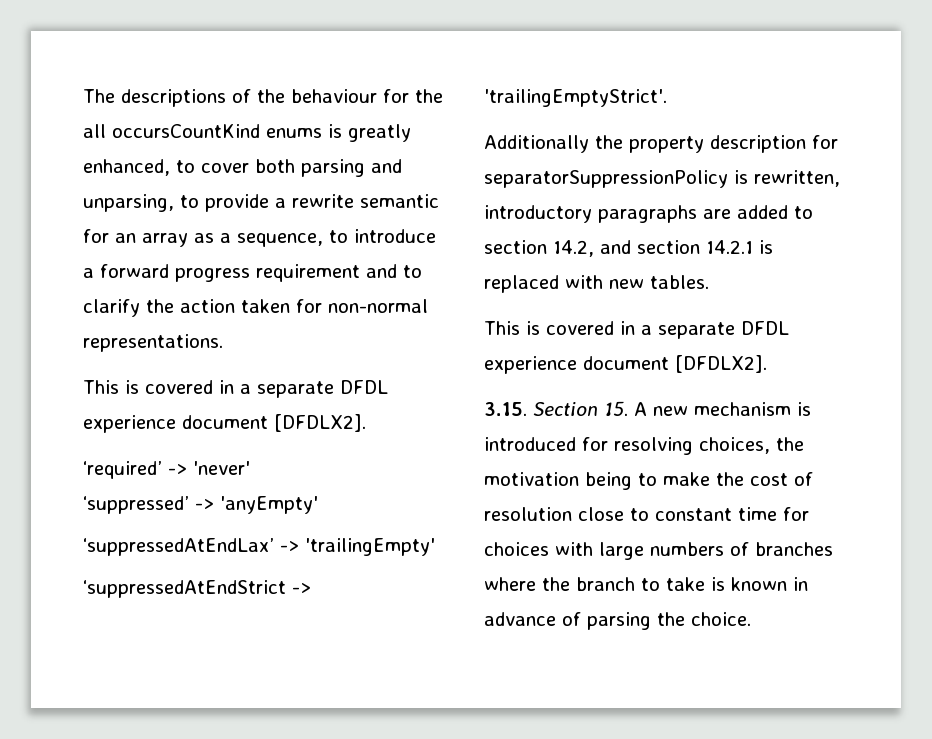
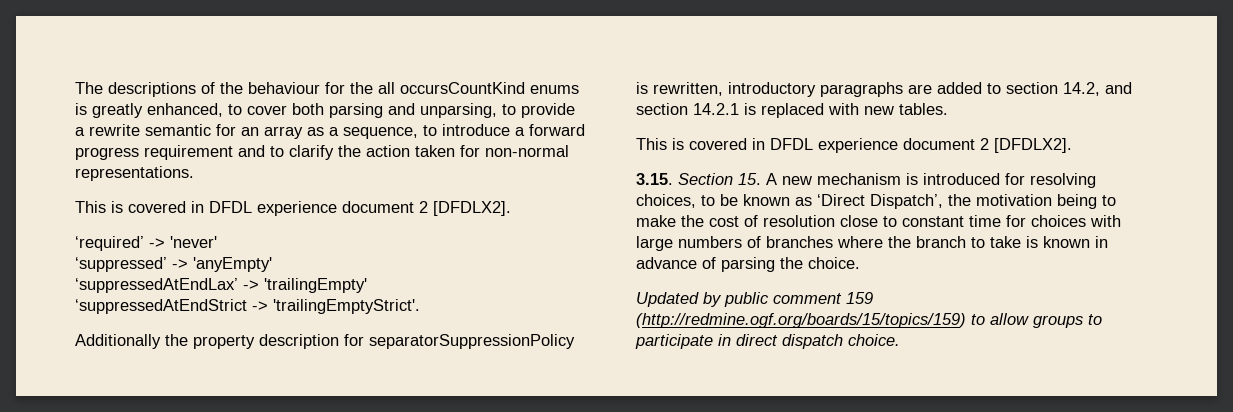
  The descriptions of the behaviour for the all occursCountKind enums is greatly enhanced, to cover both parsing and unparsing, to provide a rewrite semantic for an array as a sequence, to introduce a forward progress requirement and to clarify the action taken for non-normal representations.
- This is covered in a separate DFDL experience document [DFDLX2].
+ This is covered in DFDL experience document 2 [DFDLX2].
  Additionally the property description for separatorSuppressionPolicy is rewritten, introductory paragraphs are added to section 14.2, and section 14.2.1 is replaced with new tables.
- This is covered in a separate DFDL experience document [DFDLX2].
+ This is covered in DFDL experience document 2 [DFDLX2].
- 3.15. Section 15. A new mechanism is introduced for resolving choices, the motivation being to make the cost of resolution close to constant time for choices with large numbers of branches where the branch to take is known in advance of parsing the choice.
+ 3.15. Section 15. A new mechanism is introduced for resolving choices, to be known as ‘Direct Dispatch’, the motivation being to make the cost of resolution close to constant time for choices with large numbers of branches where the branch to take is known in advance of parsing the choice.
+ Updated by public comment 159 (http://redmine.ogf.org/boards/15/topics/159) to allow groups to participate in direct dispatch choice.

